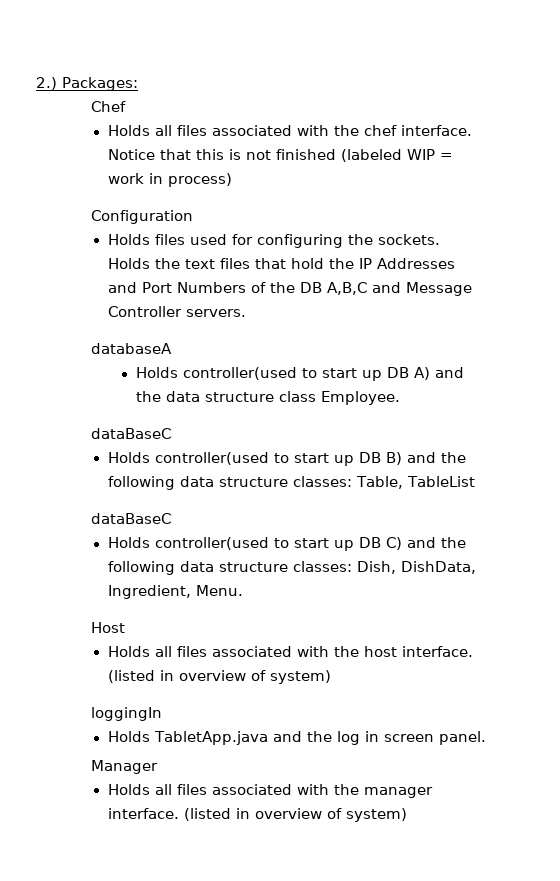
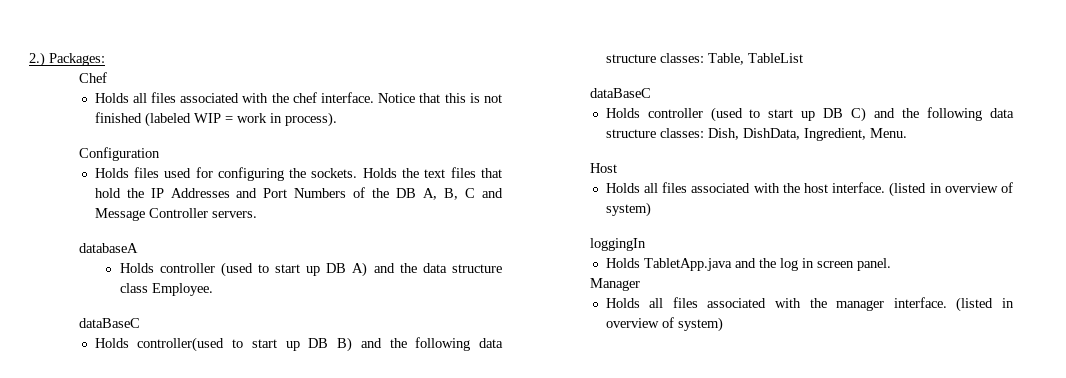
- Notice that this is not finished (labeled WIP = work in process)
+ Notice that this is not finished (labeled WIP = work in process).
- Holds the text files that hold the IP Addresses and Port Numbers of the DB A,B,C and Message Controller servers.
+ Holds the text files that hold the IP Addresses and Port Numbers of the DB A, B, C and Message Controller servers.
- Holds controller(used to start up DB A) and the data structure class Employee.
+ Holds controller (used to start up DB A) and the data structure class Employee.
- Holds controller(used to start up DB C) and the following data structure classes: Dish, DishData, Ingredient, Menu.
+ Holds controller (used to start up DB C) and the following data structure classes: Dish, DishData, Ingredient, Menu.

